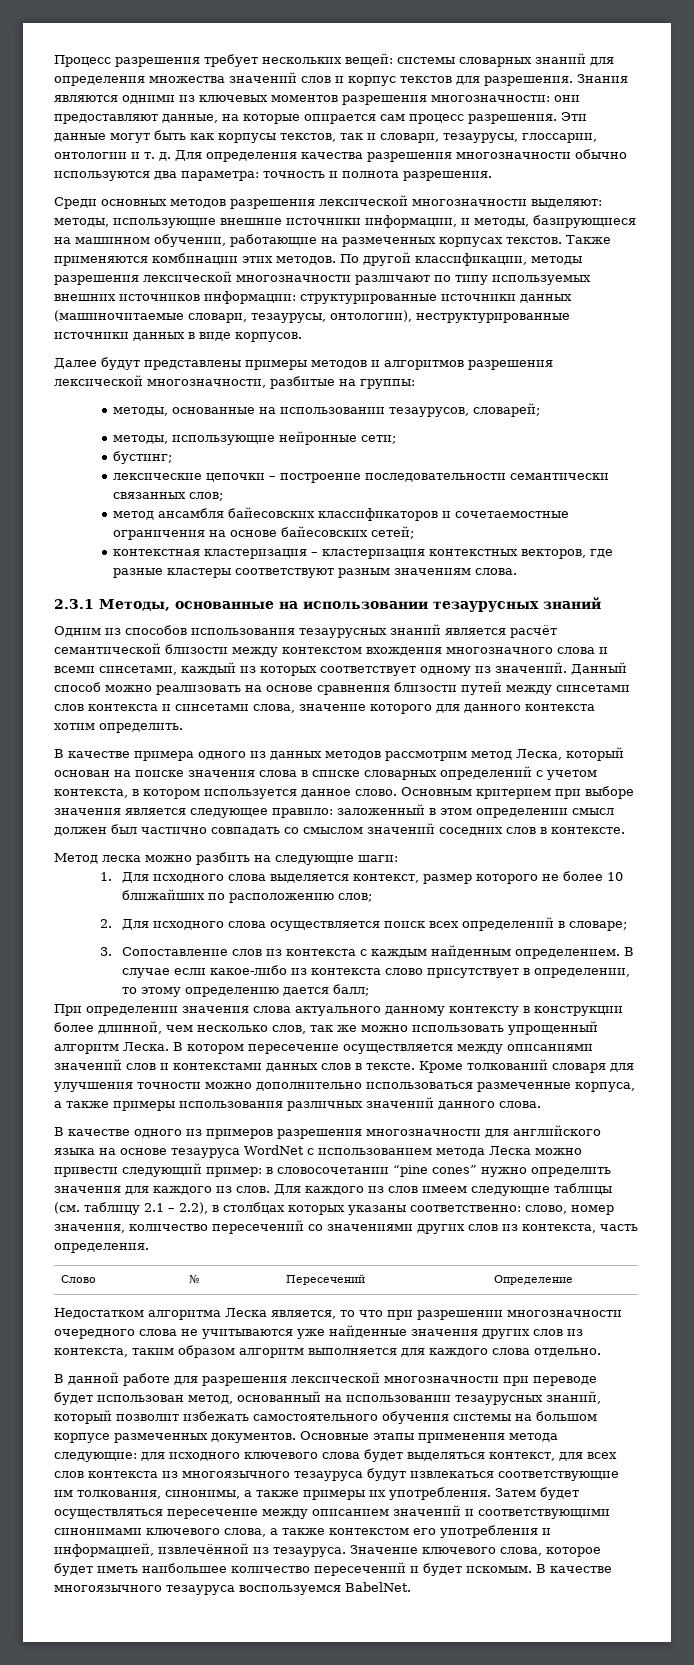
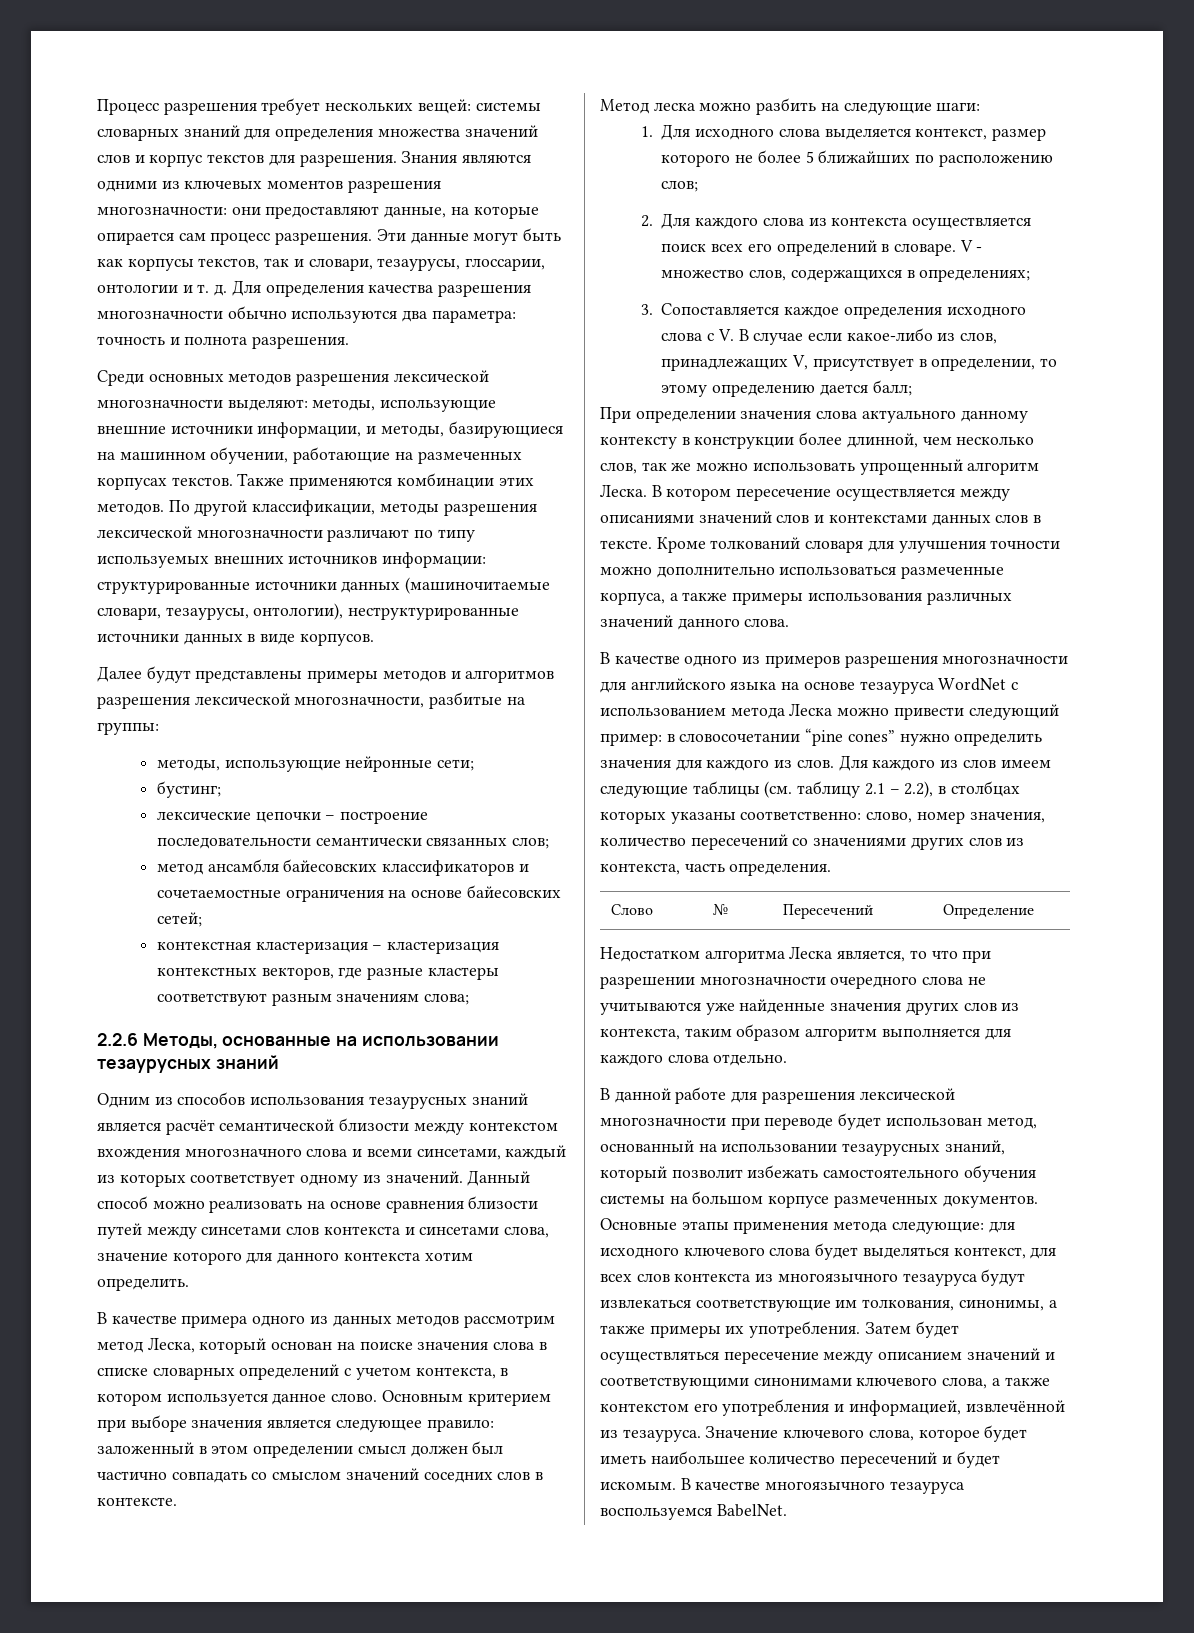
- методы, основанные на использовании тезаурусов, словарей;
- контекстная кластеризация – кластеризация контекстных векторов, где разные кластеры соответствуют разным значениям слова.
- 2.3.1 Методы, основанные на использовании тезаурусных знаний
+ контекстная кластеризация – кластеризация контекстных векторов, где разные кластеры соответствуют разным значениям слова;
+ 2.2.6 Методы, основанные на использовании тезаурусных знаний
- 1. Для исходного слова выделяется контекст, размер которого не более 10 ближайших по расположению слов;
+ 1. Для исходного слова выделяется контекст, размер которого не более 5 ближайших по расположению слов;
- 2. Для исходного слова осуществляется поиск всех определений в словаре;
- 3. Сопоставление слов из контекста с каждым найденным определением. В случае если какое-либо из контекста слово присутствует в определении, то этому определению дается балл;
+ 2. Для каждого слова из контекста осуществляется поиск всех его определений в словаре. V - множество слов, содержащихся в определениях;
+ 3. Сопоставляется каждое определения исходного слова с V. В случае если какое-либо из слов, принадлежащих V, присутствует в определении, то этому определению дается балл;

